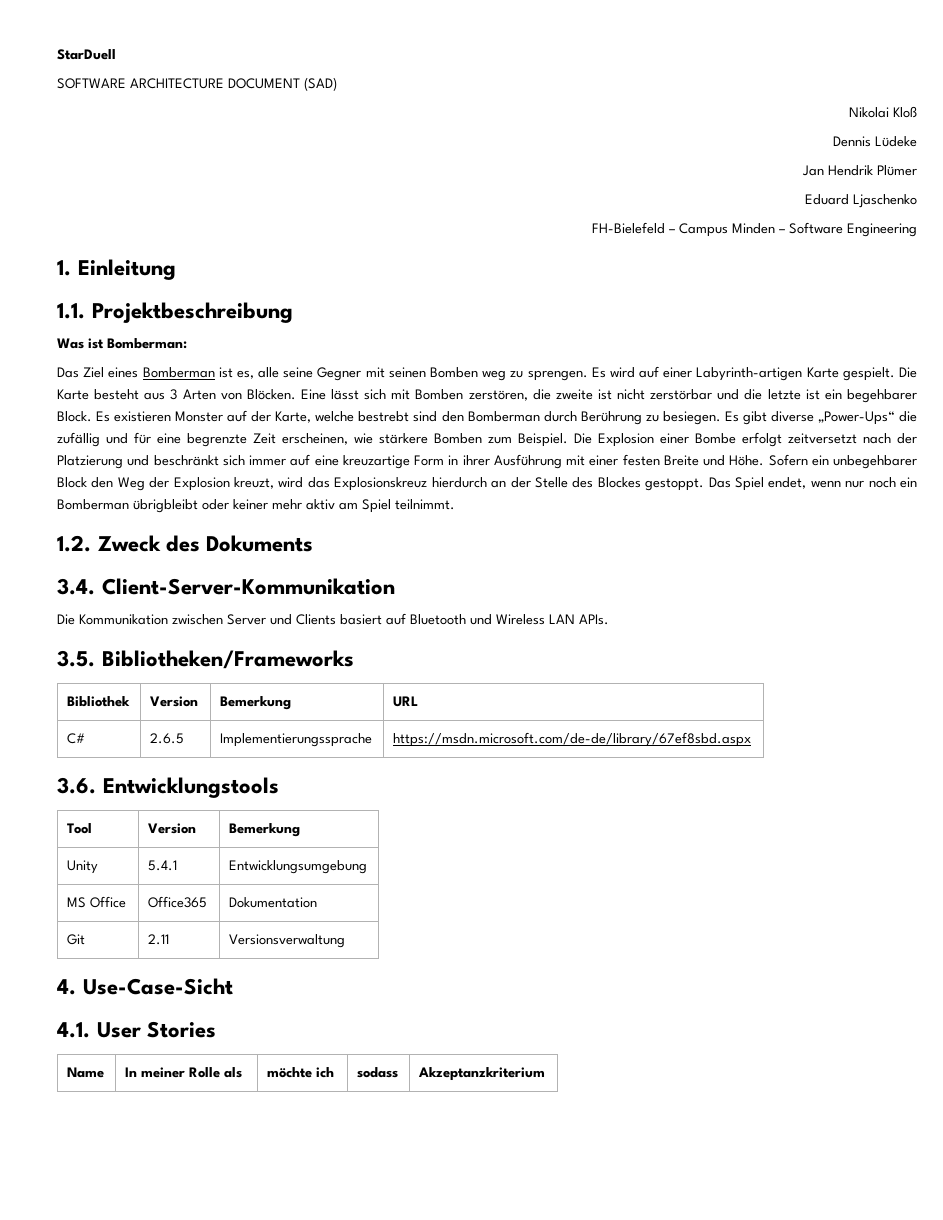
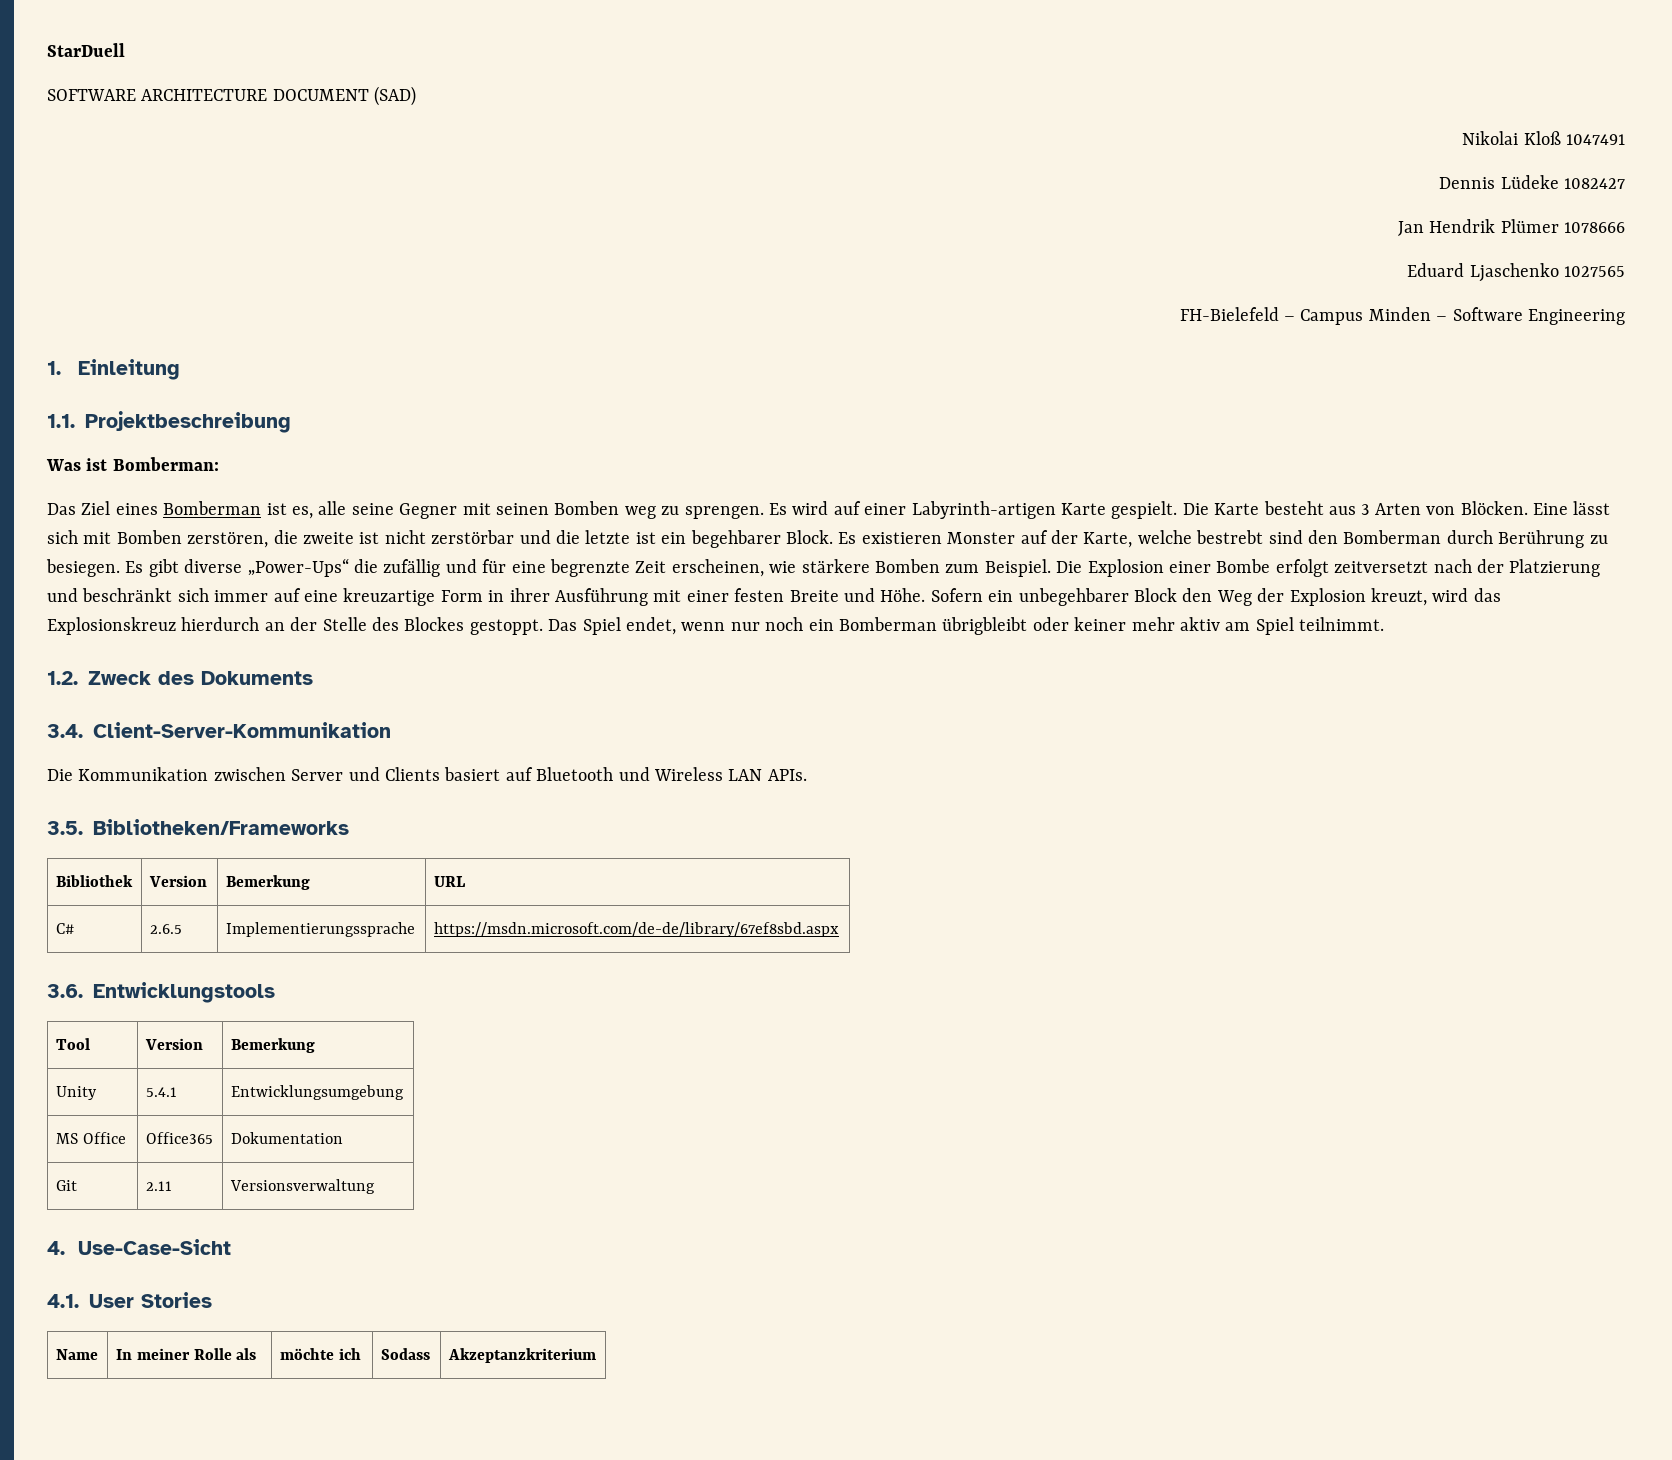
- Nikolai Kloß
+ Nikolai Kloß 1047491
- Dennis Lüdeke
+ Dennis Lüdeke 1082427
- Jan Hendrik Plümer
+ Jan Hendrik Plümer 1078666
- Eduard Ljaschenko
+ Eduard Ljaschenko 1027565
- Name | In meiner Rolle als | möchte ich | sodass | Akzeptanzkriterium
+ Name | In meiner Rolle als | möchte ich | Sodass | Akzeptanzkriterium

